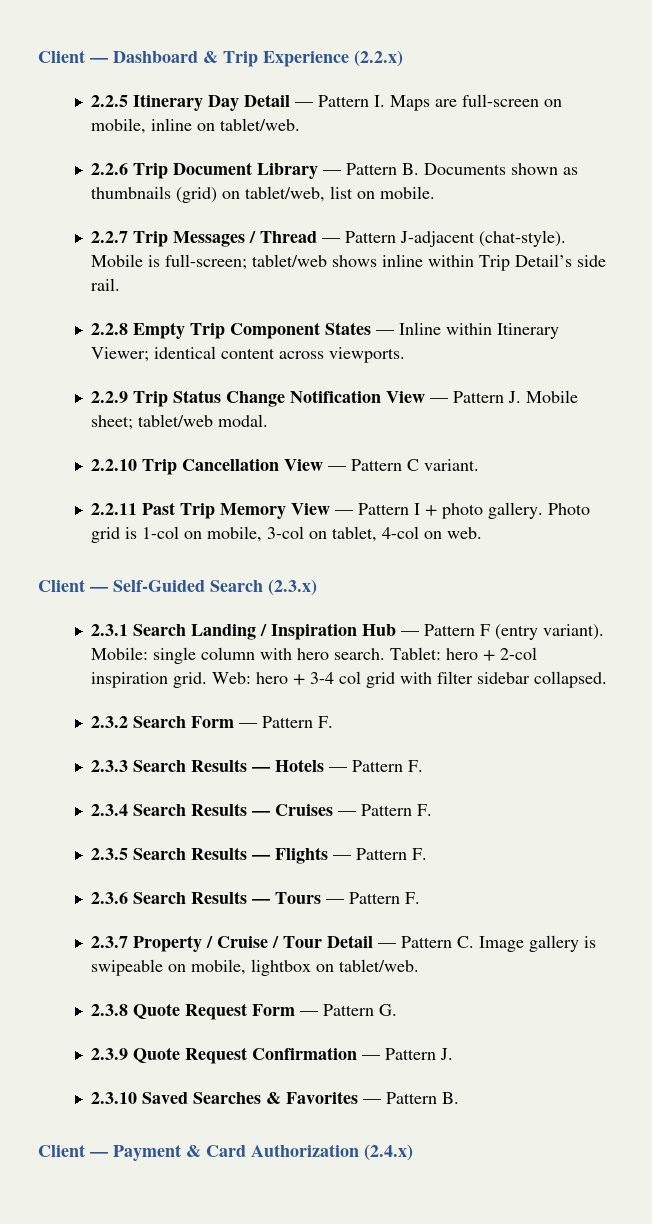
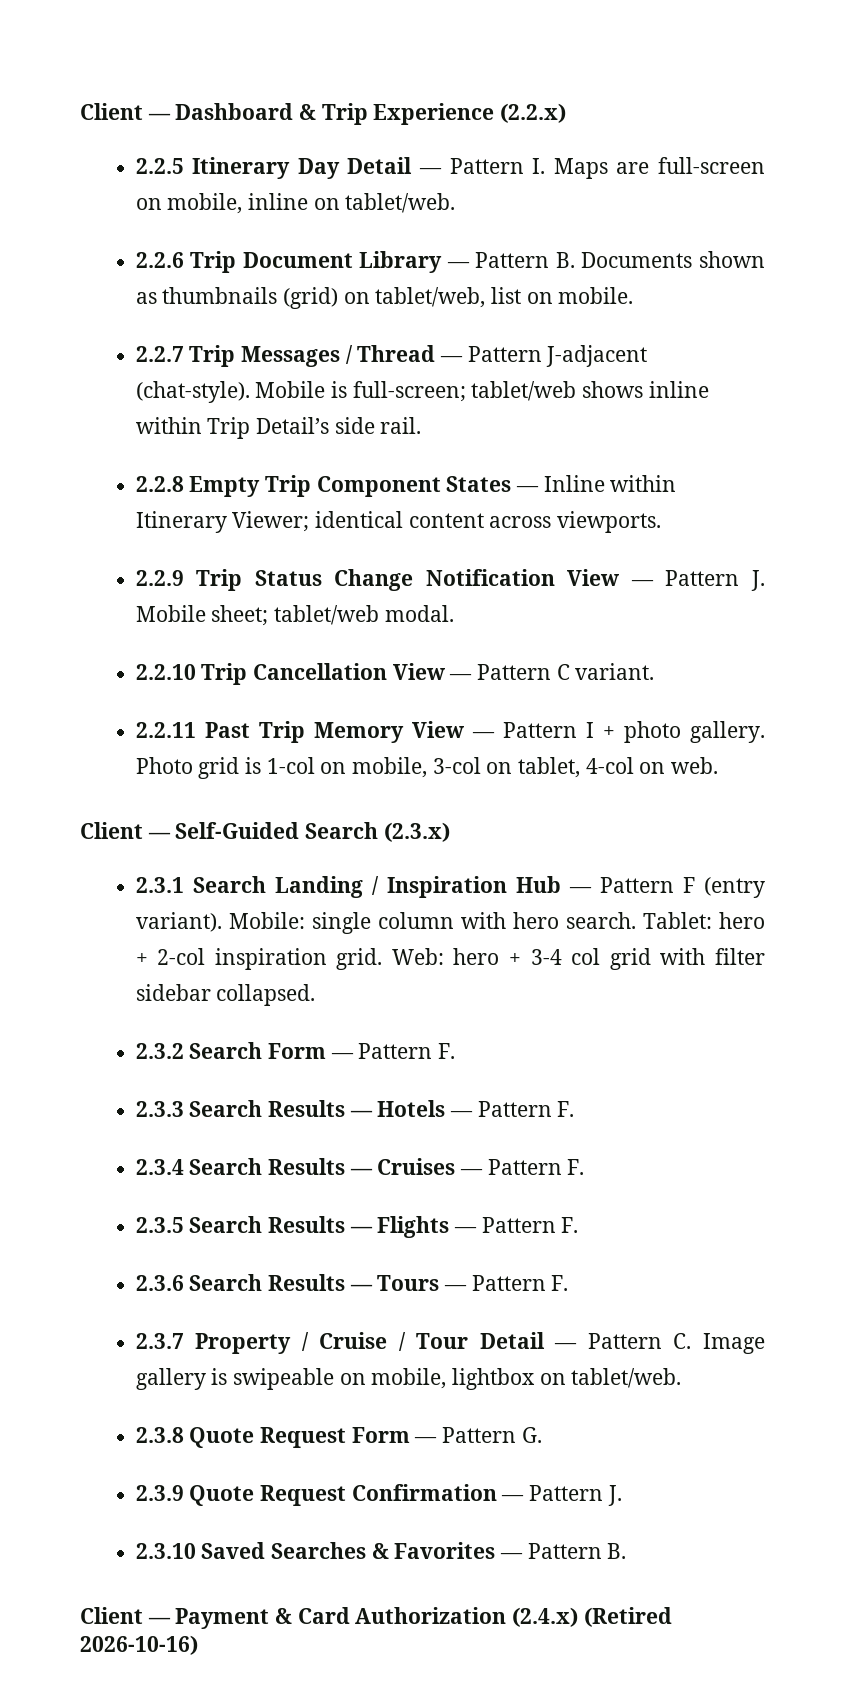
- Client — Payment & Card Authorization (2.4.x)
+ Client — Payment & Card Authorization (2.4.x) (Retired 2026-10-16)

